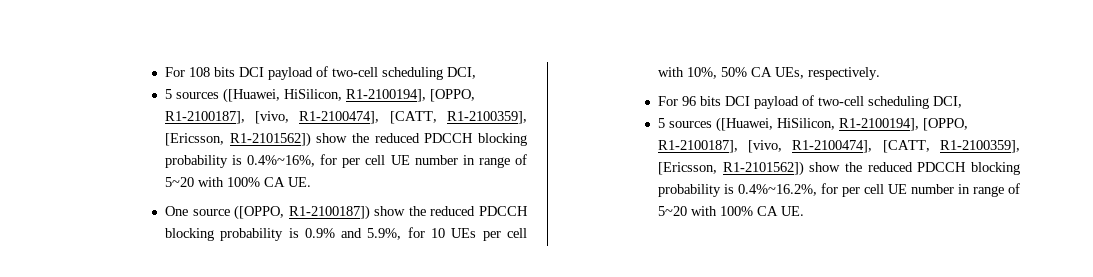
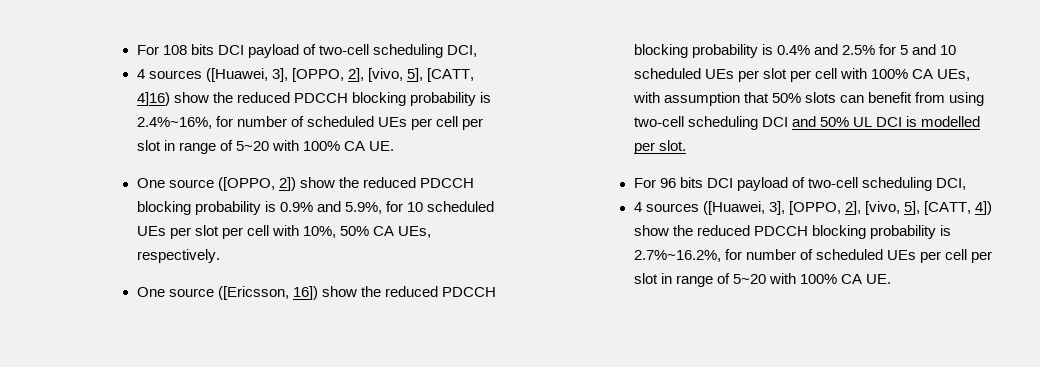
- 5 sources ([Huawei, HiSilicon, R1-2100194], [OPPO, R1-2100187], [vivo, R1-2100474], [CATT, R1-2100359], [Ericsson, R1-2101562]) show the reduced PDCCH blocking probability is 0.4%~16%, for per cell UE number in range of 5~20 with 100% CA UE.
+ 4 sources ([Huawei, 3], [OPPO, 2], [vivo, 5], [CATT, 4]16) show the reduced PDCCH blocking probability is 2.4%~16%, for number of scheduled UEs per cell per slot in range of 5~20 with 100% CA UE.
- One source ([OPPO, R1-2100187]) show the reduced PDCCH blocking probability is 0.9% and 5.9%, for 10 UEs per cell with 10%, 50% CA UEs, respectively.
+ One source ([OPPO, 2]) show the reduced PDCCH blocking probability is 0.9% and 5.9%, for 10 scheduled UEs per slot per cell with 10%, 50% CA UEs, respectively.
+ One source ([Ericsson, 16]) show the reduced PDCCH blocking probability is 0.4% and 2.5% for 5 and 10 scheduled UEs per slot per cell with 100% CA UEs, with assumption that 50% slots can benefit from using two-cell scheduling DCI and 50% UL DCI is modelled per slot.
- 5 sources ([Huawei, HiSilicon, R1-2100194], [OPPO, R1-2100187], [vivo, R1-2100474], [CATT, R1-2100359], [Ericsson, R1-2101562]) show the reduced PDCCH blocking probability is 0.4%~16.2%, for per cell UE number in range of 5~20 with 100% CA UE.
+ 4 sources ([Huawei, 3], [OPPO, 2], [vivo, 5], [CATT, 4]) show the reduced PDCCH blocking probability is 2.7%~16.2%, for number of scheduled UEs per cell per slot in range of 5~20 with 100% CA UE.

